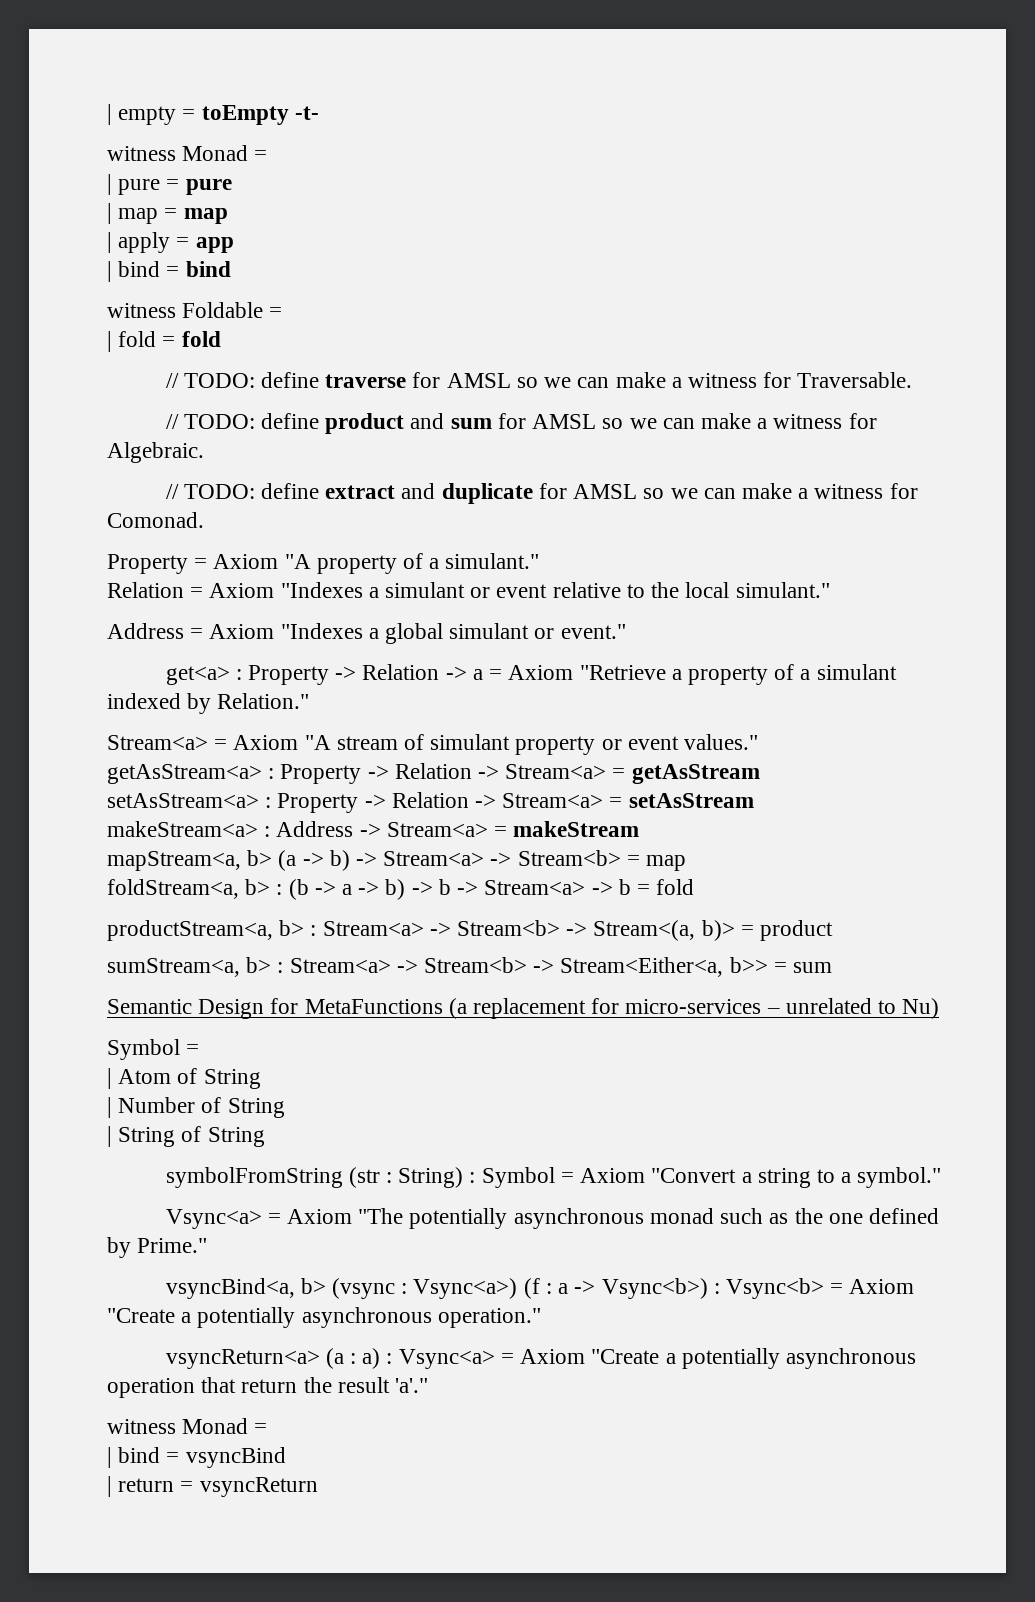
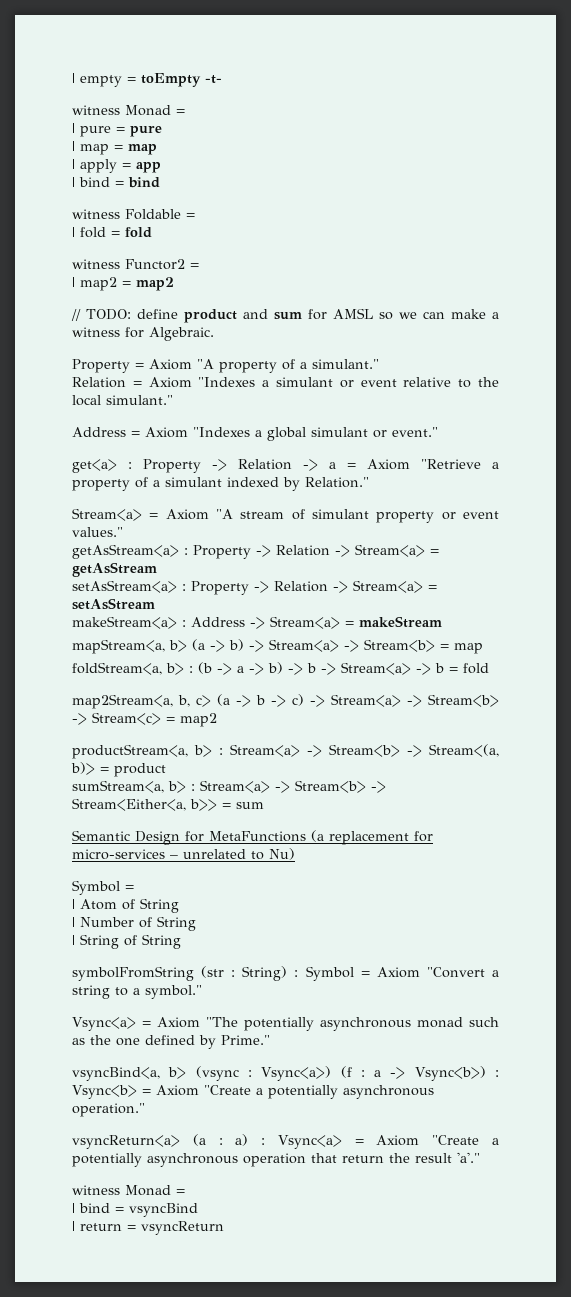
- // TODO: define traverse for AMSL so we can make a witness for Traversable.
+ witness Functor2 =
+ | map2 = map2
- // TODO: define extract and duplicate for AMSL so we can make a witness for Comonad.
+ map2Stream<a, b, c> (a -> b -> c) -> Stream<a> -> Stream<b> -> Stream<c> = map2

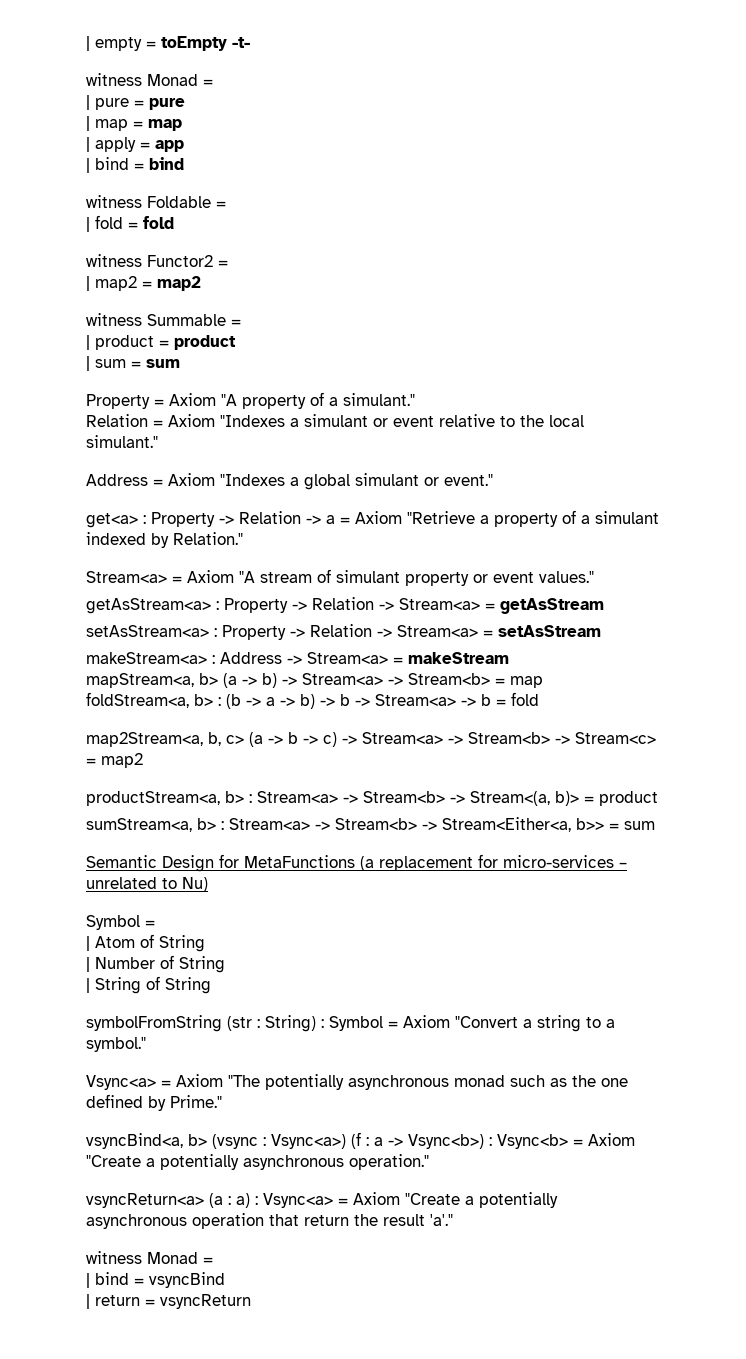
- // TODO: define product and sum for AMSL so we can make a witness for Algebraic.
+ witness Summable =
+ | product = product
+ | sum = sum

